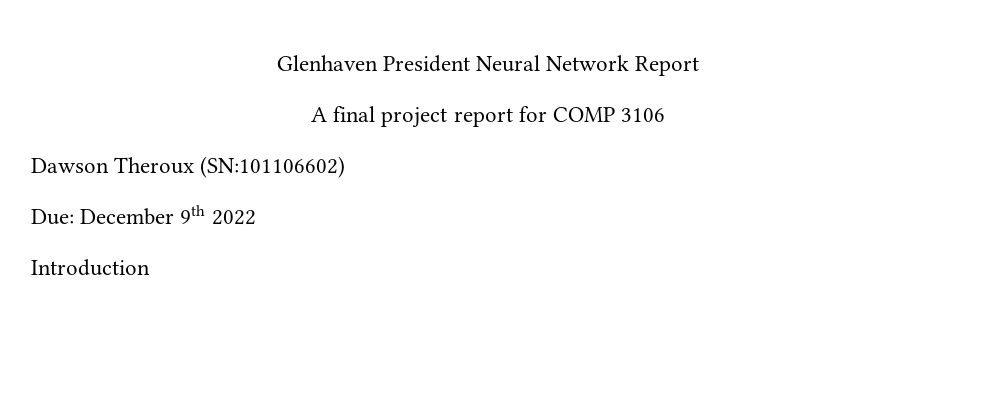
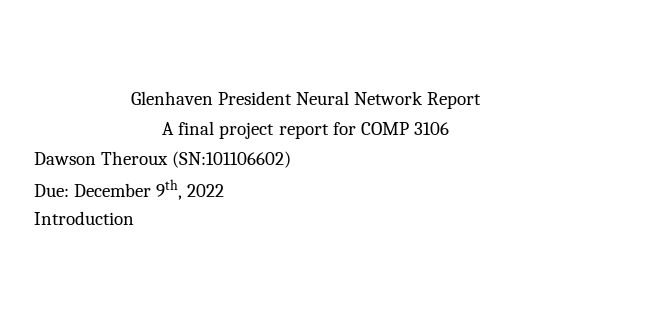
- Due: December 9th 2022
+ Due: December 9th, 2022

